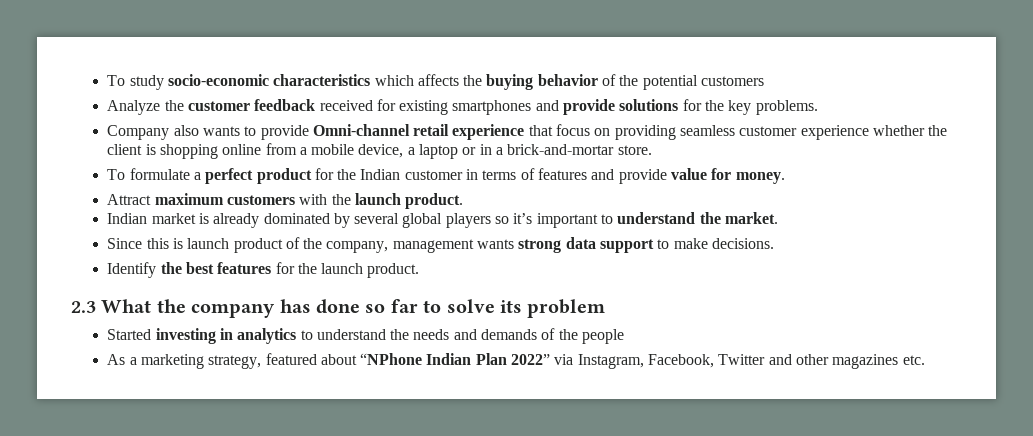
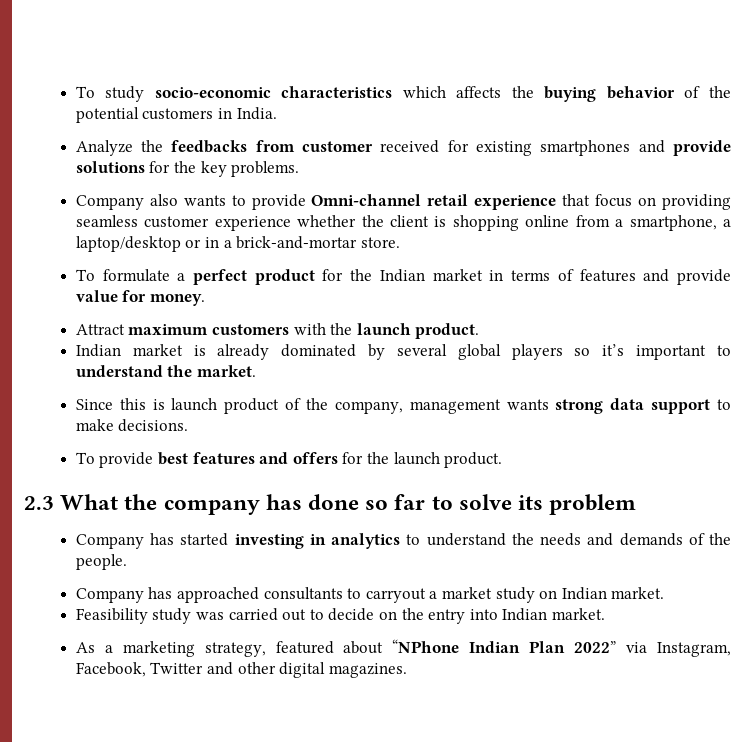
- To study socio-economic characteristics which affects the buying behavior of the potential customers
+ To study socio-economic characteristics which affects the buying behavior of the potential customers in India.
- Analyze the customer feedback received for existing smartphones and provide solutions for the key problems.
+ Analyze the feedbacks from customer received for existing smartphones and provide solutions for the key problems.
- Company also wants to provide Omni-channel retail experience that focus on providing seamless customer experience whether the client is shopping online from a mobile device, a laptop or in a brick-and-mortar store.
+ Company also wants to provide Omni-channel retail experience that focus on providing seamless customer experience whether the client is shopping online from a smartphone, a laptop/desktop or in a brick-and-mortar store.
- To formulate a perfect product for the Indian customer in terms of features and provide value for money.
+ To formulate a perfect product for the Indian market in terms of features and provide value for money.
- Identify the best features for the launch product.
+ To provide best features and offers for the launch product.
- Started investing in analytics to understand the needs and demands of the people
+ Company has started investing in analytics to understand the needs and demands of the people.
+ Company has approached consultants to carryout a market study on Indian market.
+ Feasibility study was carried out to decide on the entry into Indian market.
- As a marketing strategy, featured about “NPhone Indian Plan 2022” via Instagram, Facebook, Twitter and other magazines etc.
+ As a marketing strategy, featured about “NPhone Indian Plan 2022” via Instagram, Facebook, Twitter and other digital magazines.

